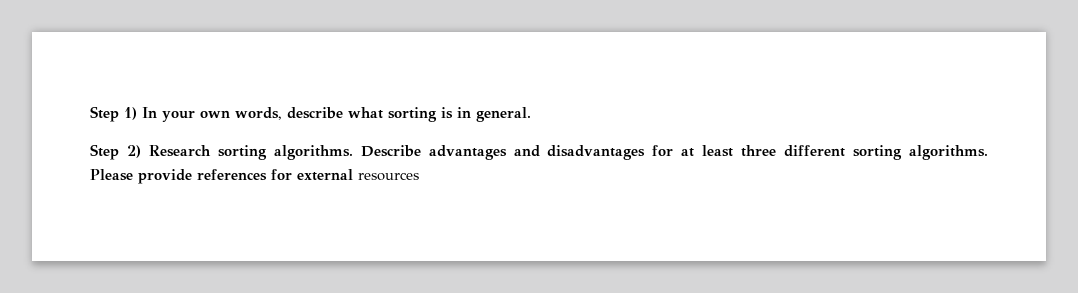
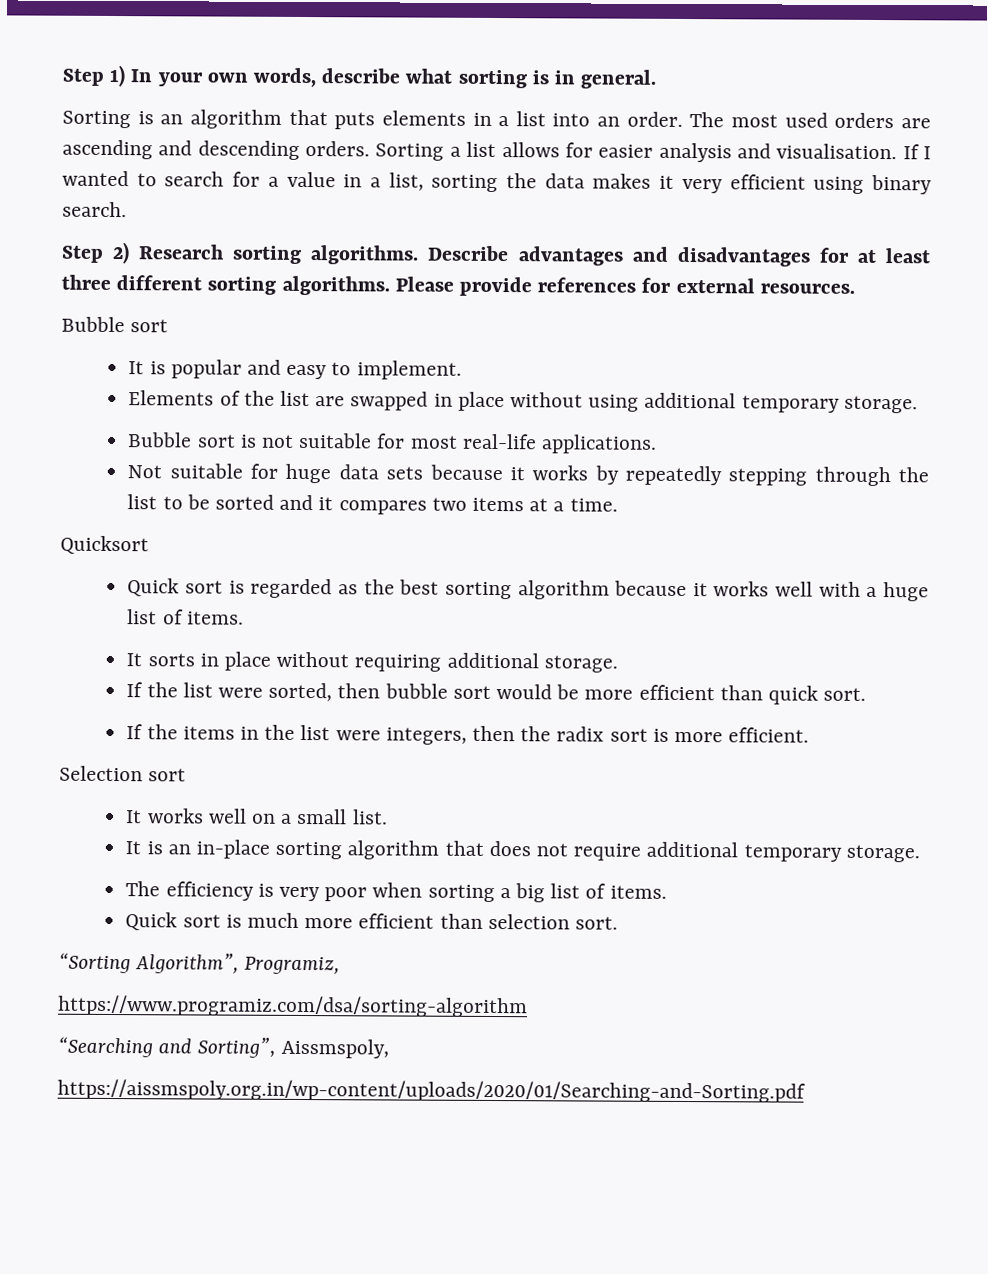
+ Sorting is an algorithm that puts elements in a list into an order. The most used orders are ascending and descending orders. Sorting a list allows for easier analysis and visualisation. If I wanted to search for a value in a list, sorting the data makes it very efficient using binary search.
- Please provide references for external resources
+ Please provide references for external resources.
+ Bubble sort
+ It is popular and easy to implement.
+ Elements of the list are swapped in place without using additional temporary storage.
+ Bubble sort is not suitable for most real-life applications.
+ Not suitable for huge data sets because it works by repeatedly stepping through the list to be sorted and it compares two items at a time.
+ Quicksort
+ Quick sort is regarded as the best sorting algorithm because it works well with a huge list of items.
+ It sorts in place without requiring additional storage.
+ If the list were sorted, then bubble sort would be more efficient than quick sort.
+ If the items in the list were integers, then the radix sort is more efficient.
+ Selection sort
+ It works well on a small list.
+ It is an in-place sorting algorithm that does not require additional temporary storage.
+ The efficiency is very poor when sorting a big list of items.
+ Quick sort is much more efficient than selection sort.
+ “Sorting Algorithm”, Programiz,
+ https://www.programiz.com/dsa/sorting-algorithm
+ “Searching and Sorting”, Aissmspoly,
+ https://aissmspoly.org.in/wp-content/uploads/2020/01/Searching-and-Sorting.pdf

